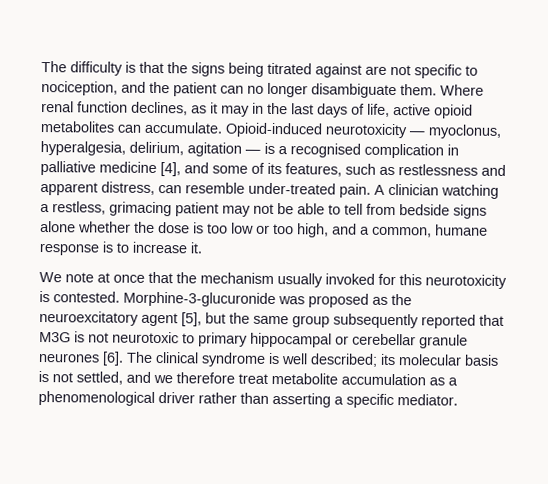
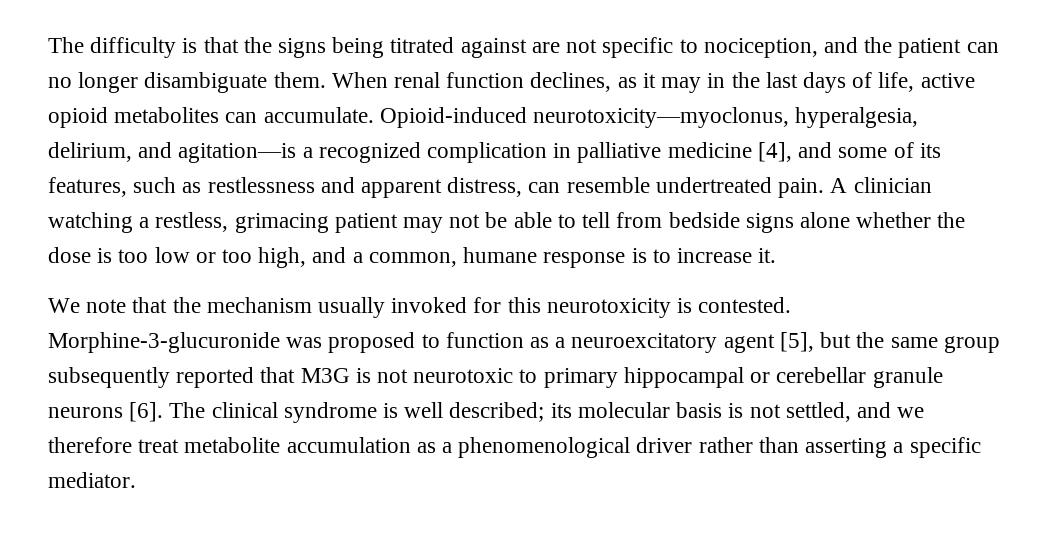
- Where renal function declines, as it may in the last days of life, active opioid metabolites can accumulate.
+ When renal function declines, as it may in the last days of life, active opioid metabolites can accumulate.
- Opioid-induced neurotoxicity — myoclonus, hyperalgesia, delirium, agitation — is a recognised complication in palliative medicine [4], and some of its features, such as restlessness and apparent distress, can resemble under-treated pain.
+ Opioid-induced neurotoxicity—myoclonus, hyperalgesia, delirium, and agitation—is a recognized complication in palliative medicine [4], and some of its features, such as restlessness and apparent distress, can resemble undertreated pain.
- We note at once that the mechanism usually invoked for this neurotoxicity is contested.
+ We note that the mechanism usually invoked for this neurotoxicity is contested.
- Morphine-3-glucuronide was proposed as the neuroexcitatory agent [5], but the same group subsequently reported that M3G is not neurotoxic to primary hippocampal or cerebellar granule neurones [6].
+ Morphine-3-glucuronide was proposed to function as a neuroexcitatory agent [5], but the same group subsequently reported that M3G is not neurotoxic to primary hippocampal or cerebellar granule neurons [6].

